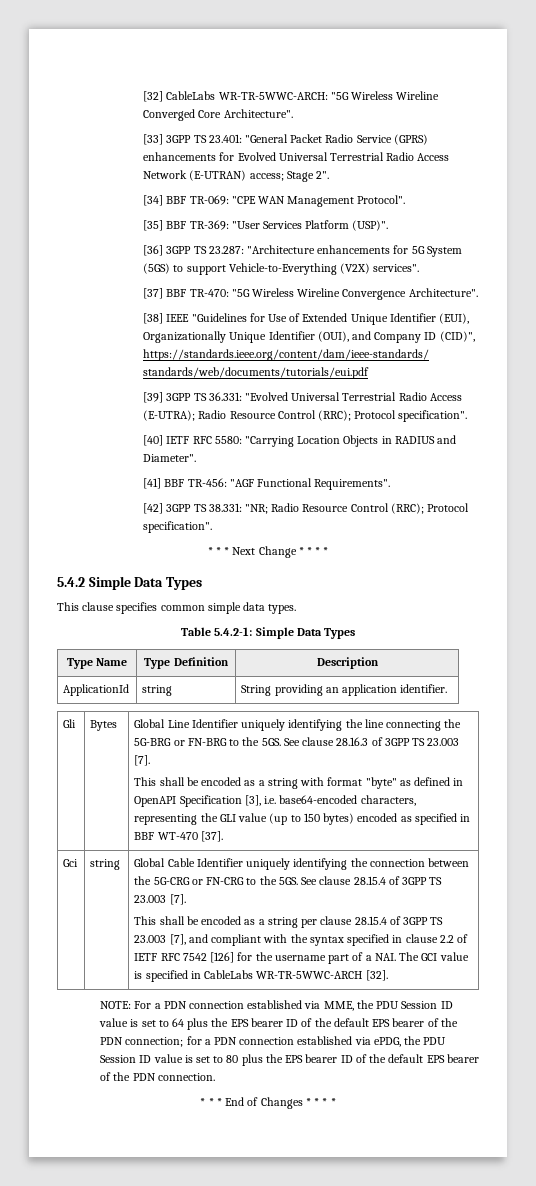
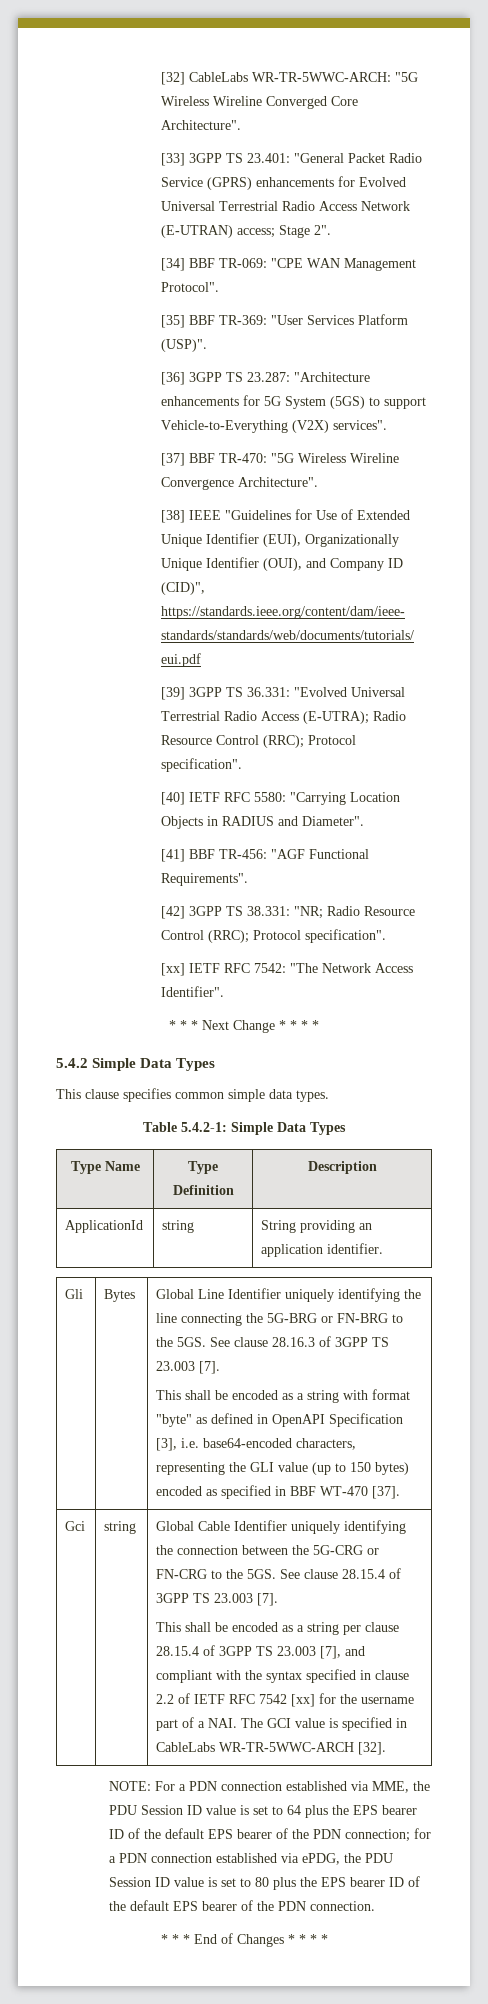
+ [xx] IETF RFC 7542: "The Network Access Identifier".
- This shall be encoded as a string per clause 28.15.4 of 3GPP TS 23.003 [7], and compliant with the syntax specified in clause 2.2 of IETF RFC 7542 [126] for the username part of a NAI. The GCI value is specified in CableLabs WR-TR-5WWC-ARCH [32].
+ This shall be encoded as a string per clause 28.15.4 of 3GPP TS 23.003 [7], and compliant with the syntax specified in clause 2.2 of IETF RFC 7542 [xx] for the username part of a NAI. The GCI value is specified in CableLabs WR-TR-5WWC-ARCH [32].

